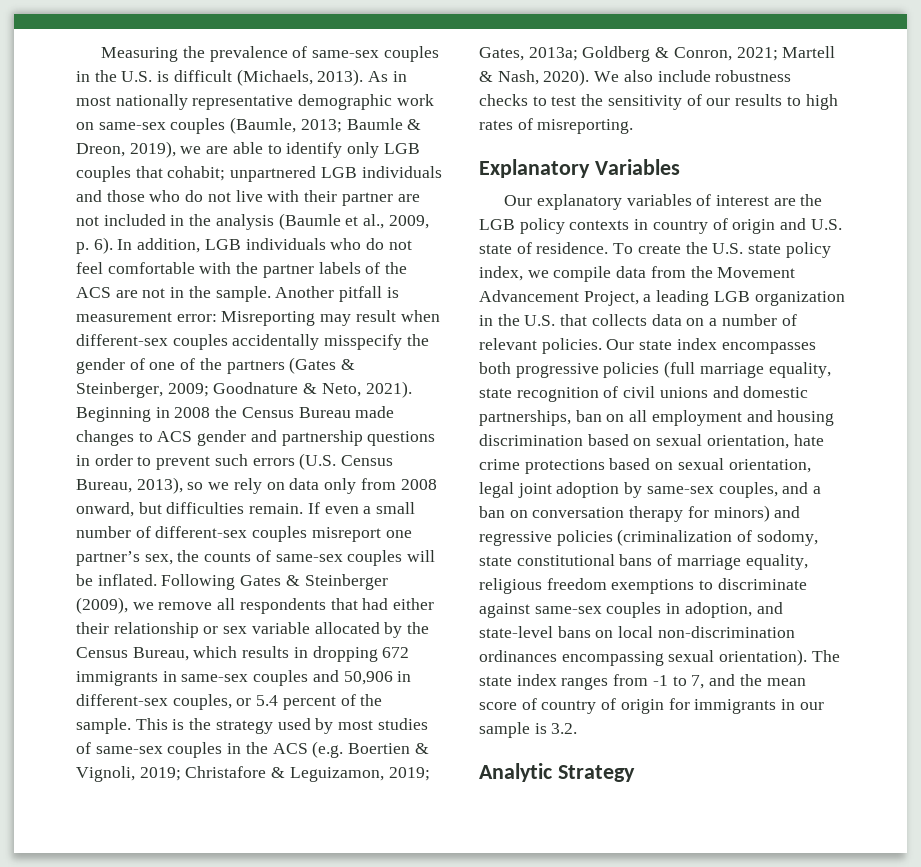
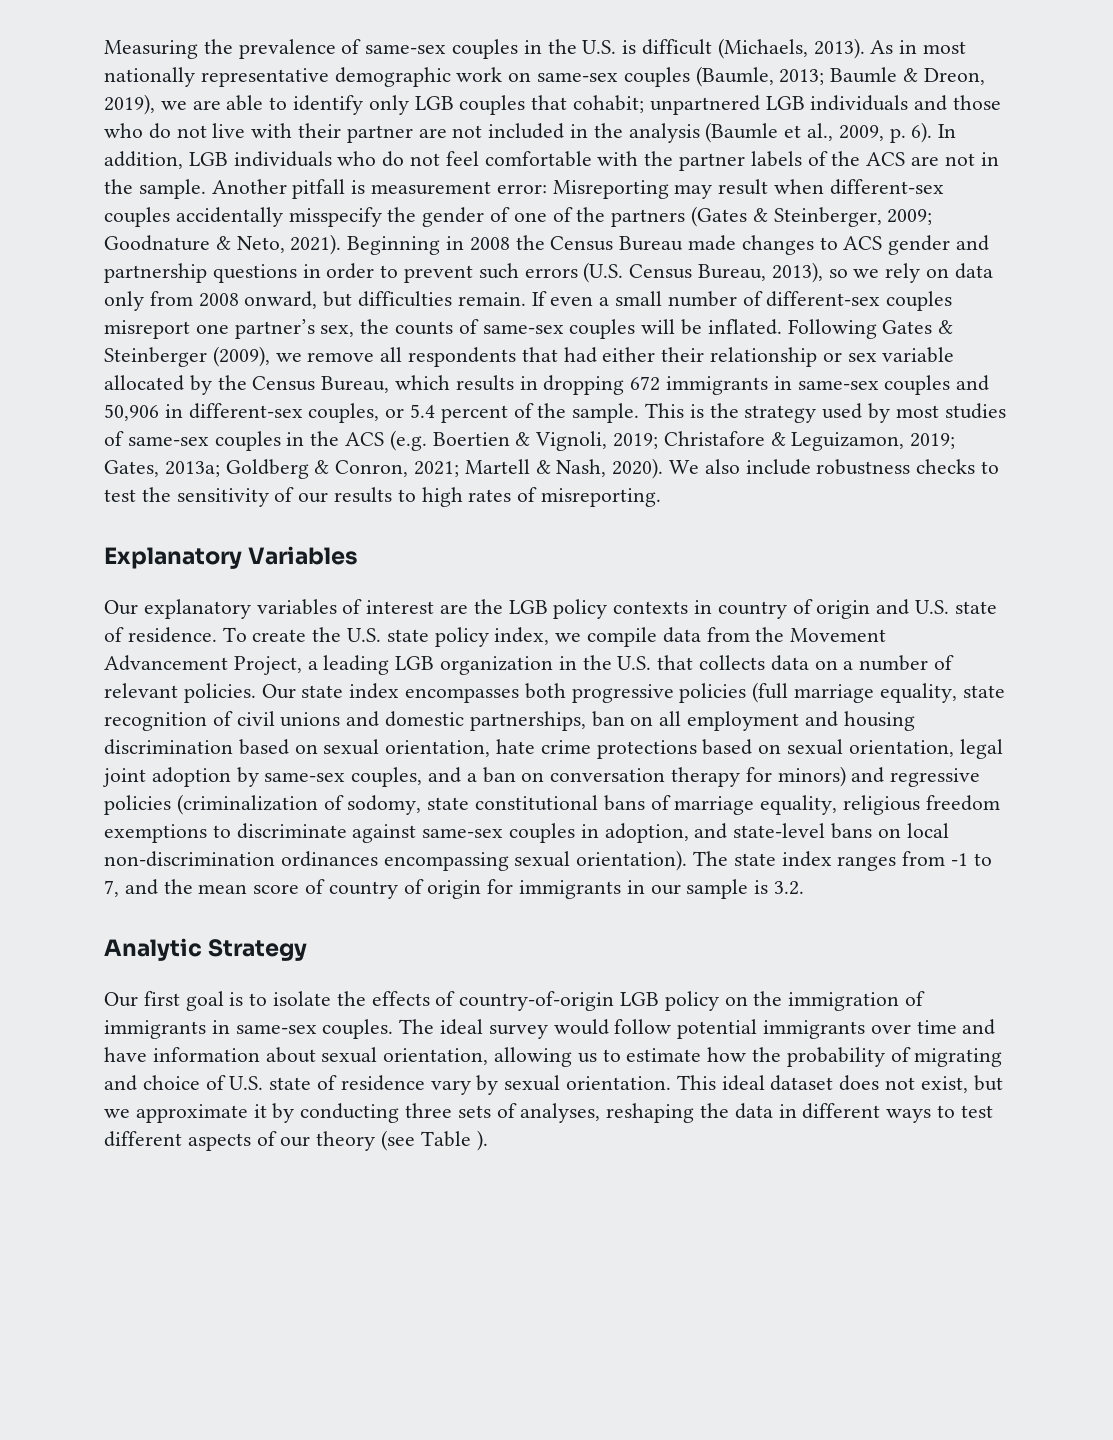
+ Our first goal is to isolate the effects of country-of-origin LGB policy on the immigration of immigrants in same-sex couples. The ideal survey would follow potential immigrants over time and have information about sexual orientation, allowing us to estimate how the probability of migrating and choice of U.S. state of residence vary by sexual orientation. This ideal dataset does not exist, but we approximate it by conducting three sets of analyses, reshaping the data in different ways to test different aspects of our theory (see Table ).

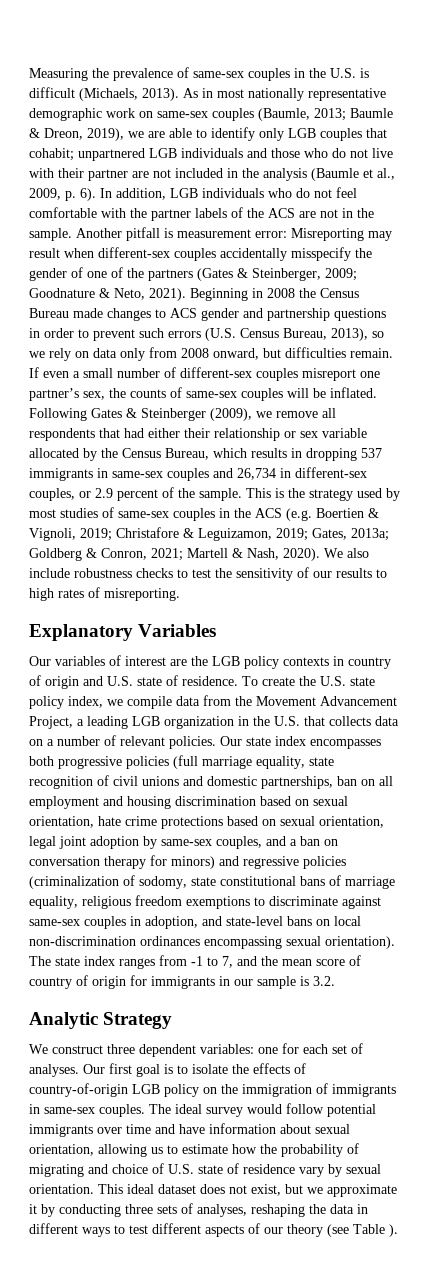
- Following Gates & Steinberger (2009), we remove all respondents that had either their relationship or sex variable allocated by the Census Bureau, which results in dropping 672 immigrants in same-sex couples and 50,906 in different-sex couples, or 5.4 percent of the sample.
+ Following Gates & Steinberger (2009), we remove all respondents that had either their relationship or sex variable allocated by the Census Bureau, which results in dropping 537 immigrants in same-sex couples and 26,734 in different-sex couples, or 2.9 percent of the sample.
- Our explanatory variables of interest are the LGB policy contexts in country of origin and U.S. state of residence.
+ Our variables of interest are the LGB policy contexts in country of origin and U.S. state of residence.
+ We construct three dependent variables: one for each set of analyses.

